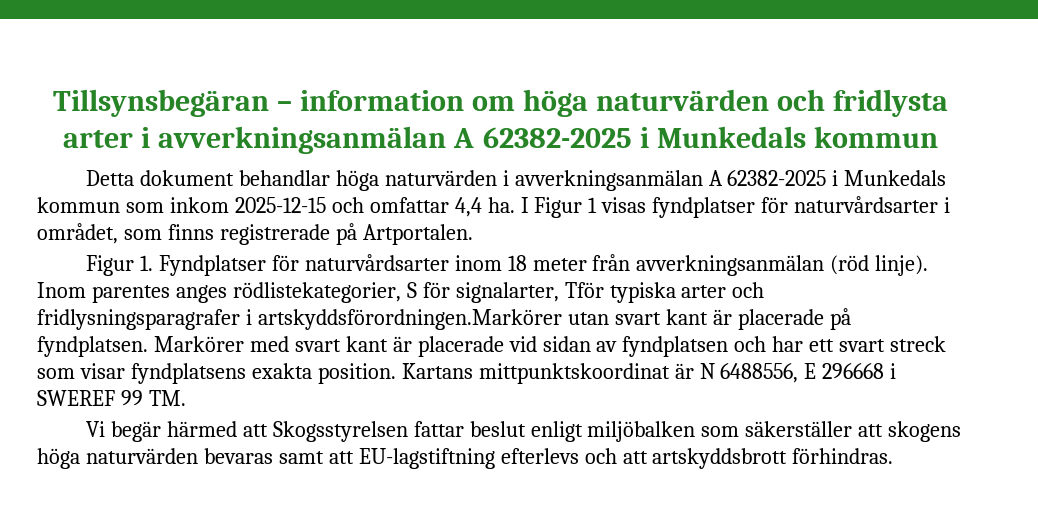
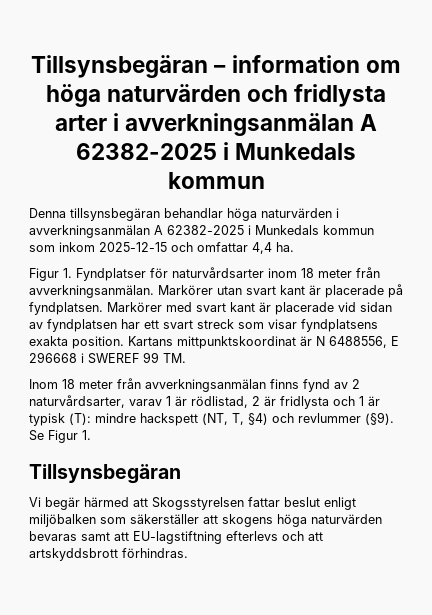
- Detta dokument behandlar höga naturvärden i avverkningsanmälan A 62382-2025 i Munkedals kommun som inkom 2025-12-15 och omfattar 4,4 ha. I Figur 1 visas fyndplatser för naturvårdsarter i området, som finns registrerade på Artportalen.
+ Denna tillsynsbegäran behandlar höga naturvärden i avverkningsanmälan A 62382-2025 i Munkedals kommun som inkom 2025-12-15 och omfattar 4,4 ha.
- Figur 1. Fyndplatser för naturvårdsarter inom 18 meter från avverkningsanmälan (röd linje). Inom parentes anges rödlistekategorier, S för signalarter, Tför typiska arter och fridlysningsparagrafer i artskyddsförordningen.Markörer utan svart kant är placerade på fyndplatsen.
+ Figur 1. Fyndplatser för naturvårdsarter inom 18 meter från avverkningsanmälan. Markörer utan svart kant är placerade på fyndplatsen.
- Markörer med svart kant är placerade vid sidan av fyndplatsen och har ett svart streck som visar fyndplatsens exakta position.
+ Markörer med svart kant är placerade vid sidan av fyndplatsen har ett svart streck som visar fyndplatsens exakta position.
+ Inom 18 meter från avverkningsanmälan finns fynd av 2 naturvårdsarter, varav 1 är rödlistad, 2 är fridlysta och 1 är typisk (T): mindre hackspett (NT, T, §4) och revlummer (§9). Se Figur 1.
+ Tillsynsbegäran

